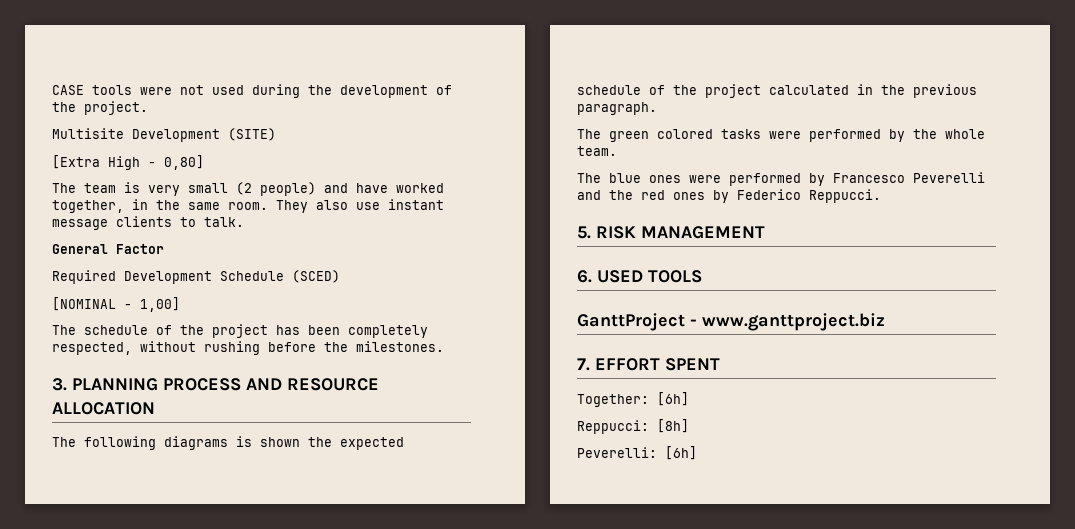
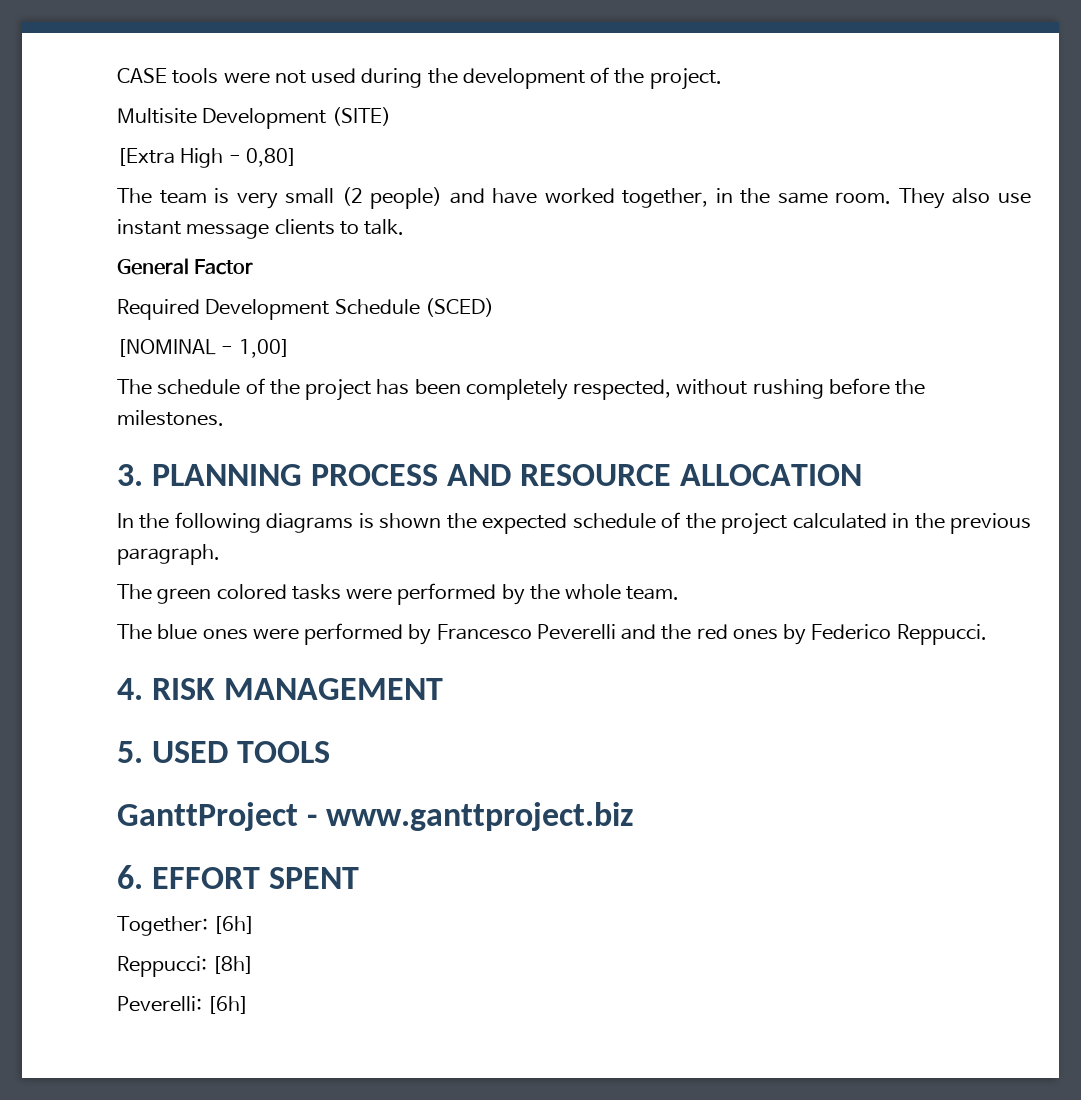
- The following diagrams is shown the expected schedule of the project calculated in the previous paragraph.
+ In the following diagrams is shown the expected schedule of the project calculated in the previous paragraph.
- 5. RISK MANAGEMENT
+ 4. RISK MANAGEMENT
- 6. USED TOOLS
+ 5. USED TOOLS
- 7. EFFORT SPENT
+ 6. EFFORT SPENT

